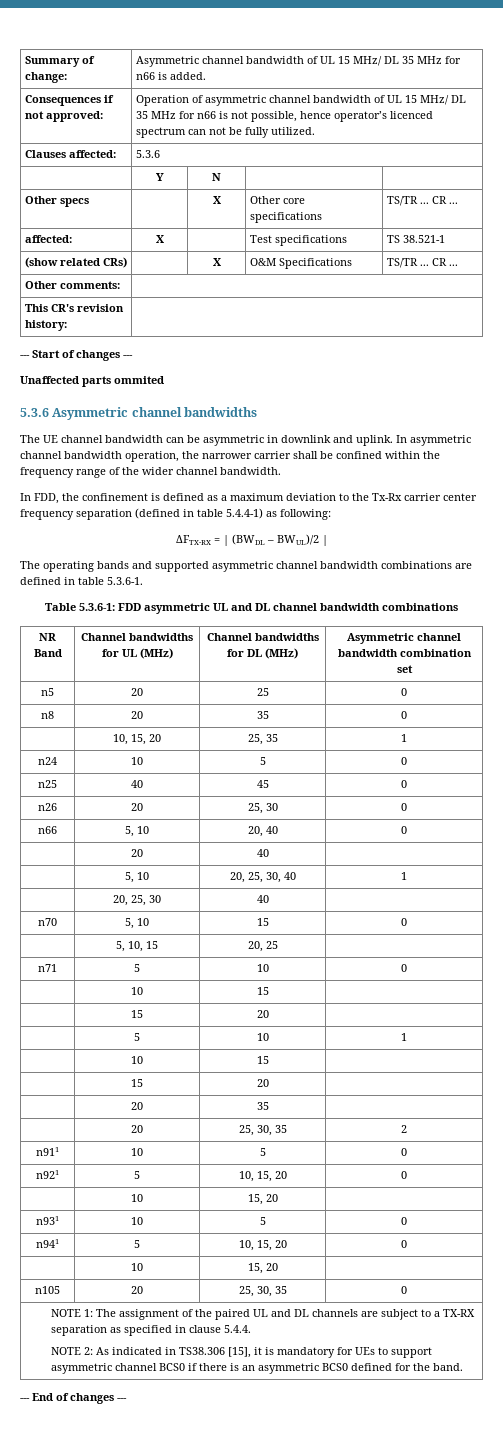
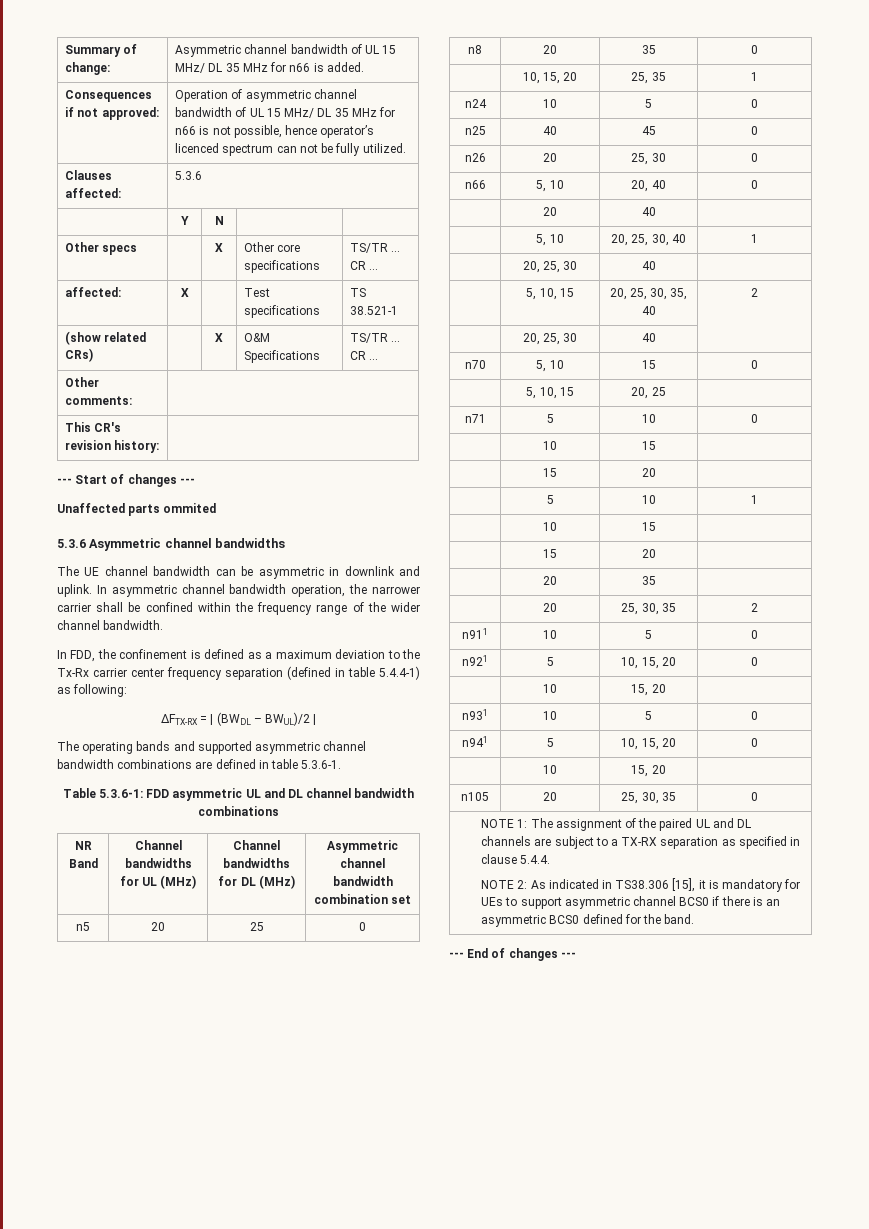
+ | 5, 10, 15 | 20, 25, 30, 35, 40 | 2
+ | 20, 25, 30 | 40 |

